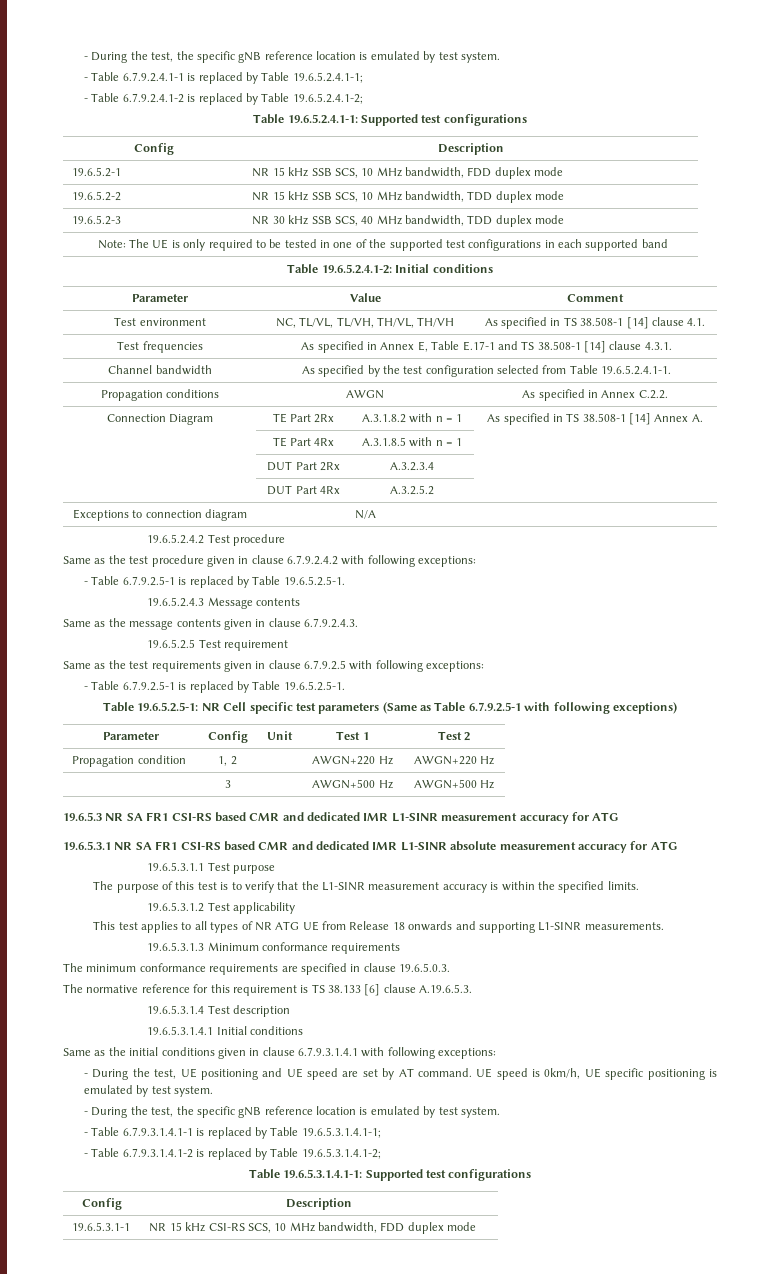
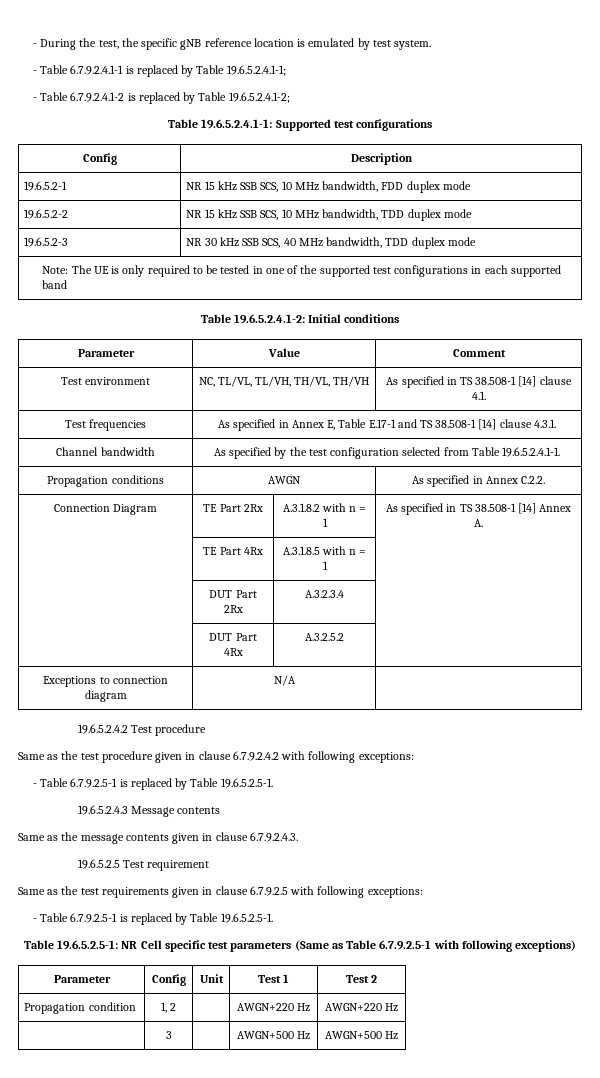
- 19.6.5.3 NR SA FR1 CSI-RS based CMR and dedicated IMR L1-SINR measurement accuracy for ATG
- 19.6.5.3.1 NR SA FR1 CSI-RS based CMR and dedicated IMR L1-SINR absolute measurement accuracy for ATG
- 19.6.5.3.1.1 Test purpose
- The purpose of this test is to verify that the L1-SINR measurement accuracy is within the specified limits.
- 19.6.5.3.1.2 Test applicability
- This test applies to all types of NR ATG UE from Release 18 onwards and supporting L1-SINR measurements.
- 19.6.5.3.1.3 Minimum conformance requirements
- The minimum conformance requirements are specified in clause 19.6.5.0.3.
- The normative reference for this requirement is TS 38.133 [6] clause A.19.6.5.3.
- 19.6.5.3.1.4 Test description
- 19.6.5.3.1.4.1 Initial conditions
- Same as the initial conditions given in clause 6.7.9.3.1.4.1 with following exceptions:
- - During the test, UE positioning and UE speed are set by AT command. UE speed is 0km/h, UE specific positioning is emulated by test system.
- - During the test, the specific gNB reference location is emulated by test system.
- - Table 6.7.9.3.1.4.1-1 is replaced by Table 19.6.5.3.1.4.1-1;
- - Table 6.7.9.3.1.4.1-2 is replaced by Table 19.6.5.3.1.4.1-2;
- Table 19.6.5.3.1.4.1-1: Supported test configurations
- Config | Description
- 19.6.5.3.1-1 | NR 15 kHz CSI-RS SCS, 10 MHz bandwidth, FDD duplex mode

